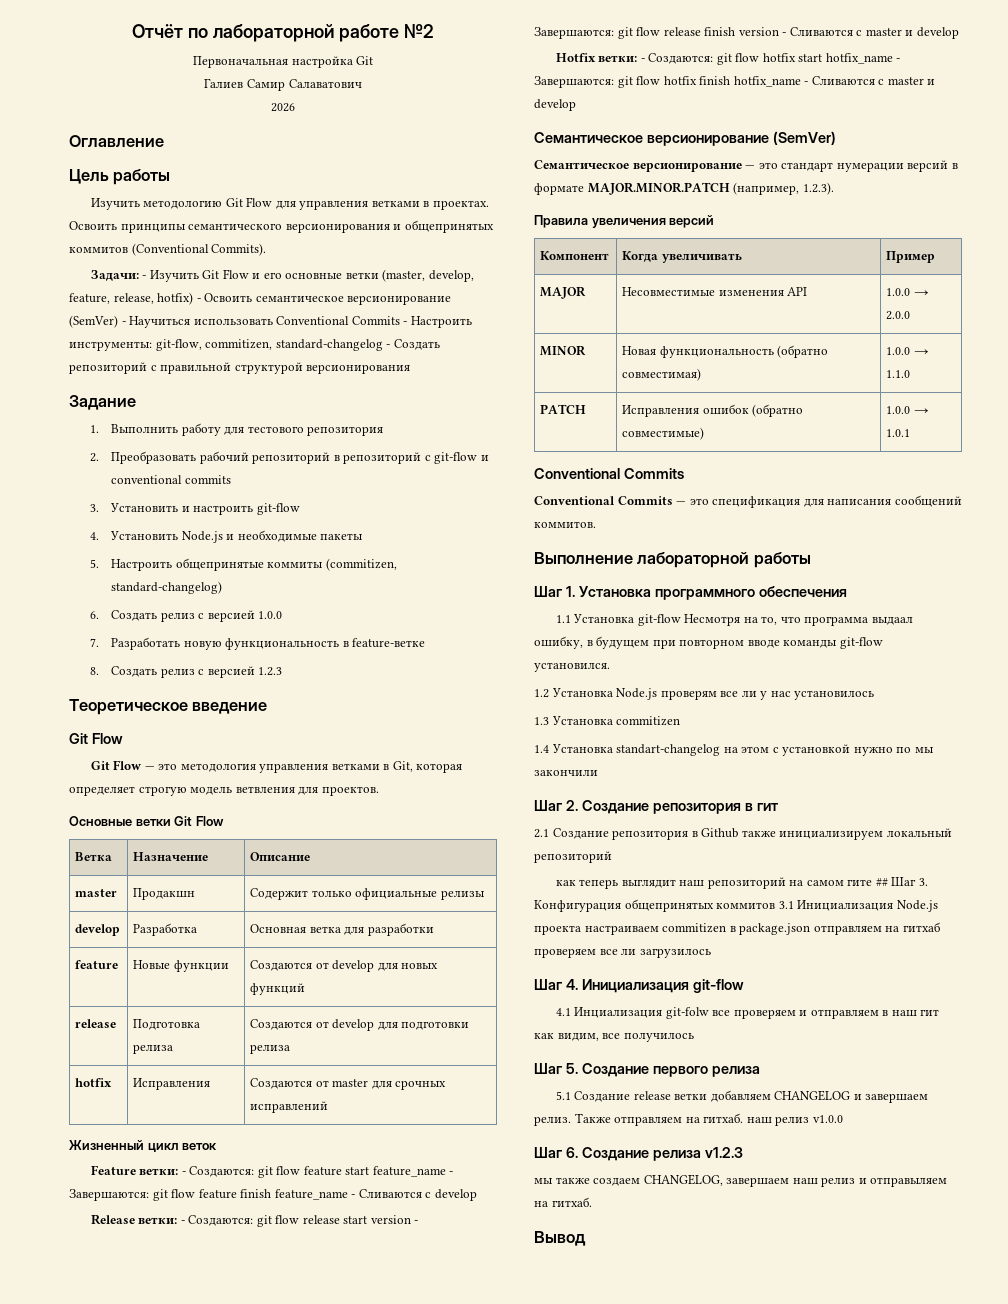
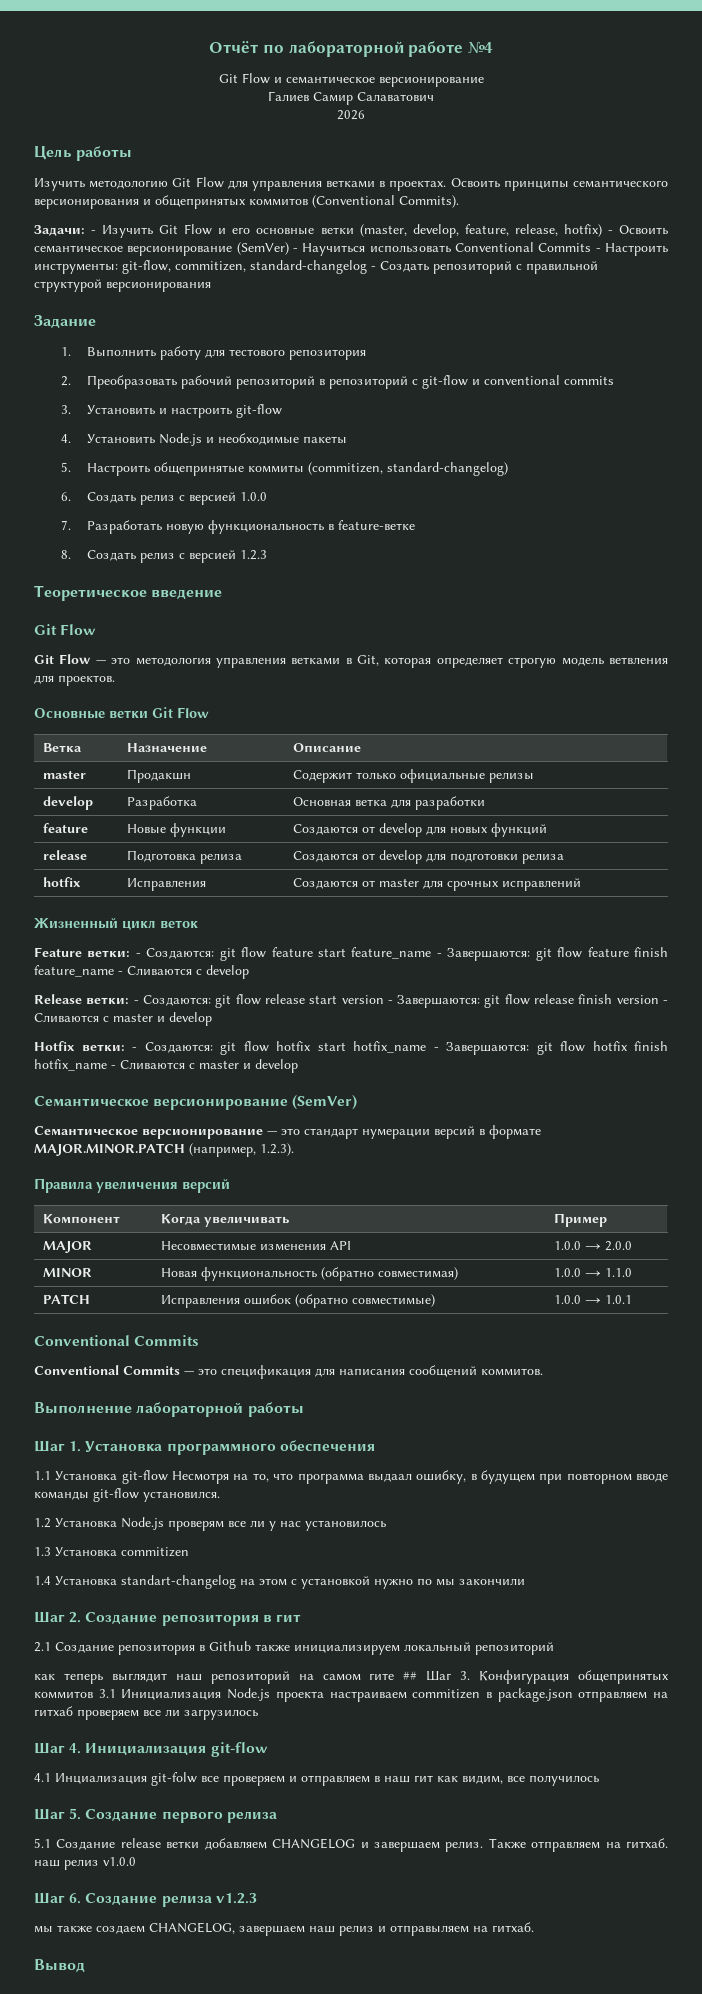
- Отчёт по лабораторной работе №2
- Первоначальная настройка Git
+ Отчёт по лабораторной работе №4
+ Git Flow и семантическое версионирование
- Оглавление

